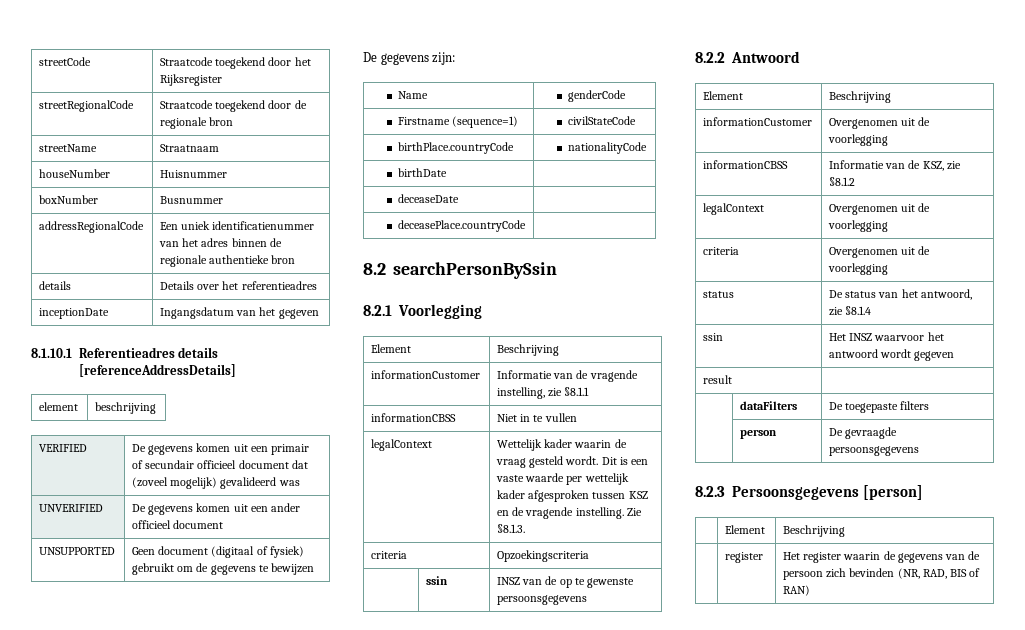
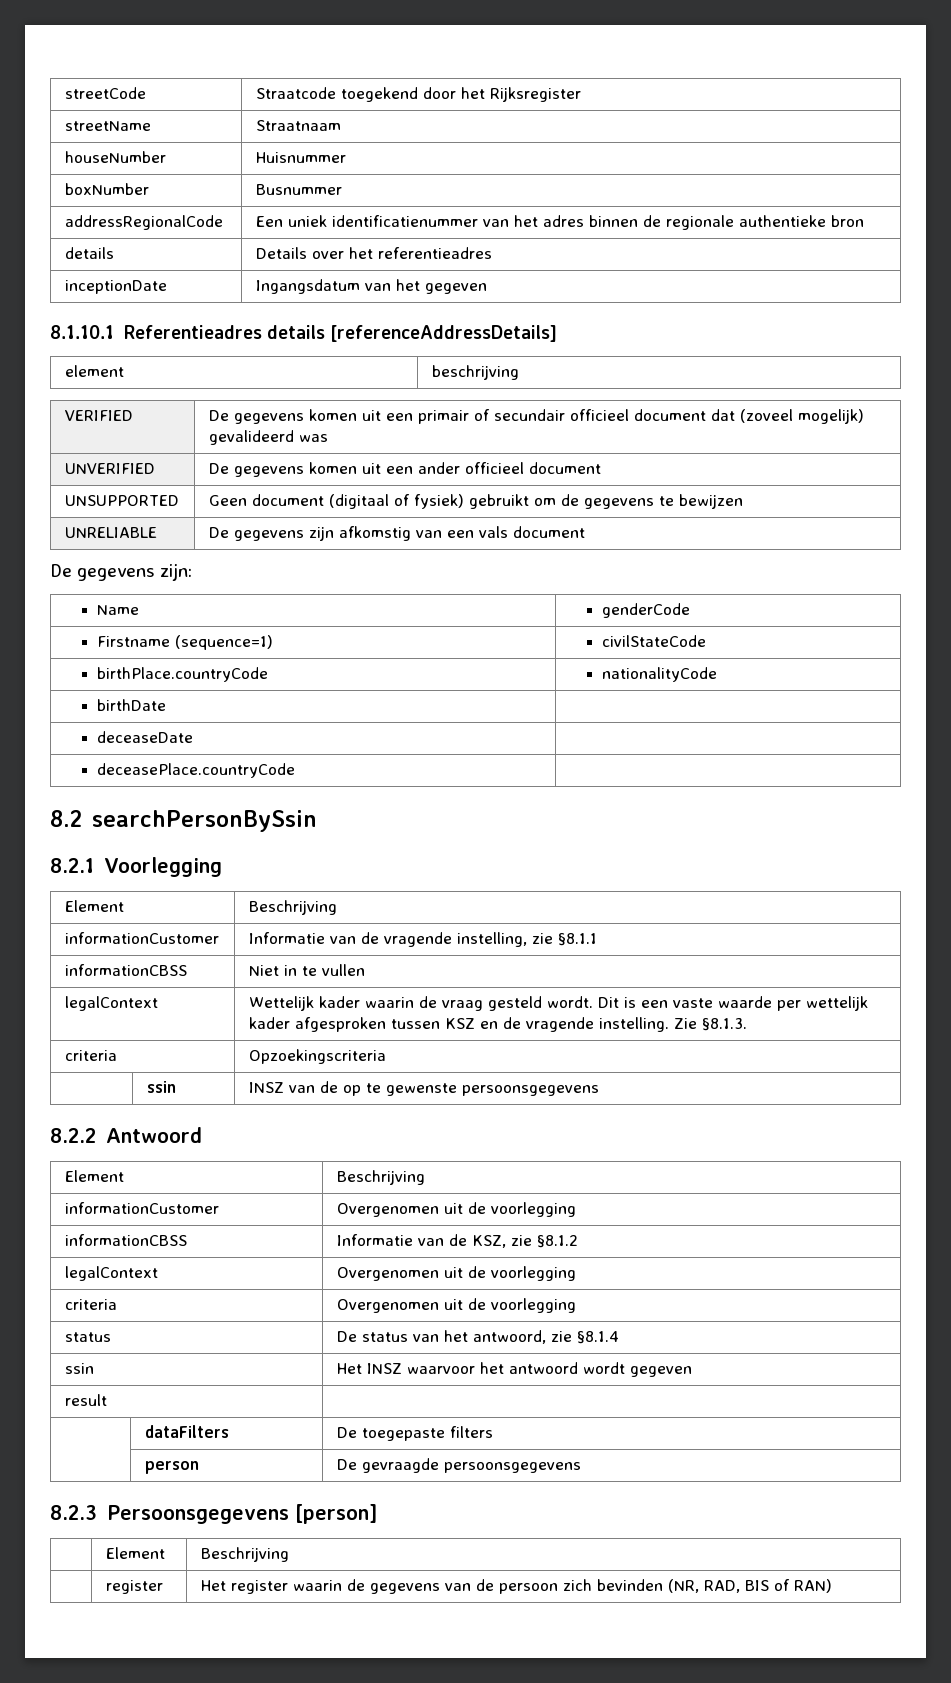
- streetRegionalCode | Straatcode toegekend door de regionale bron
+ UNRELIABLE | De gegevens zijn afkomstig van een vals document

